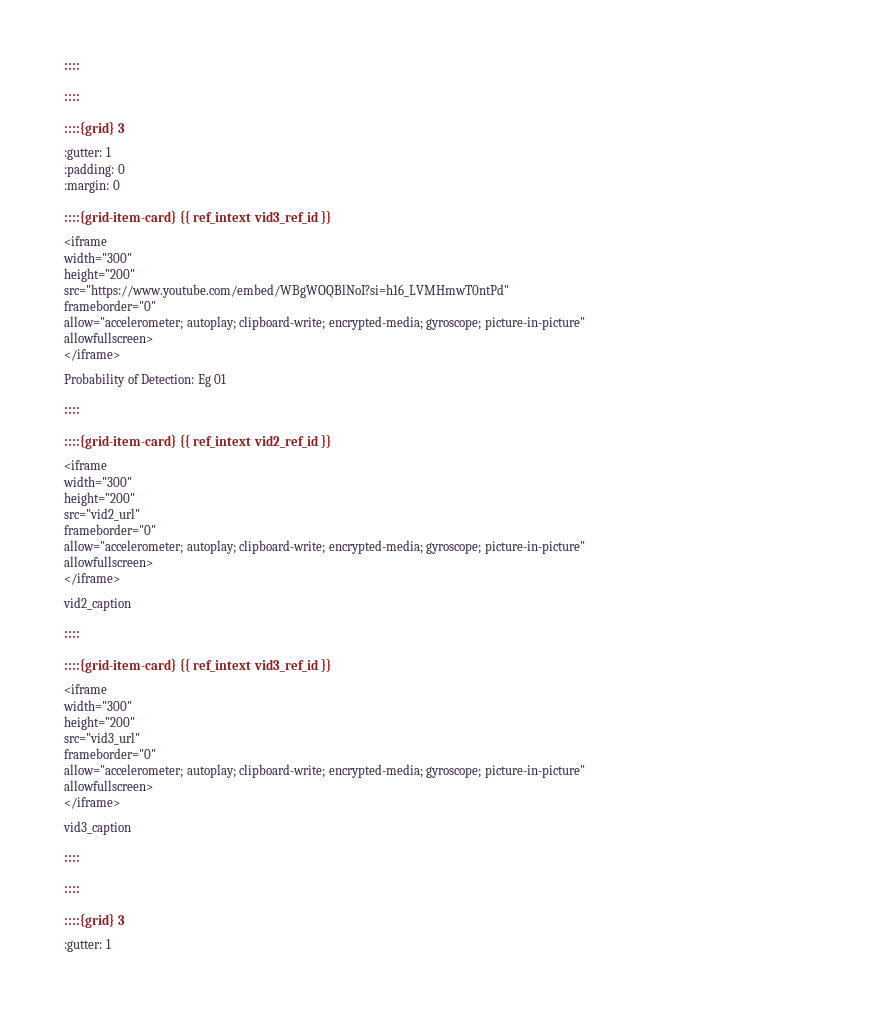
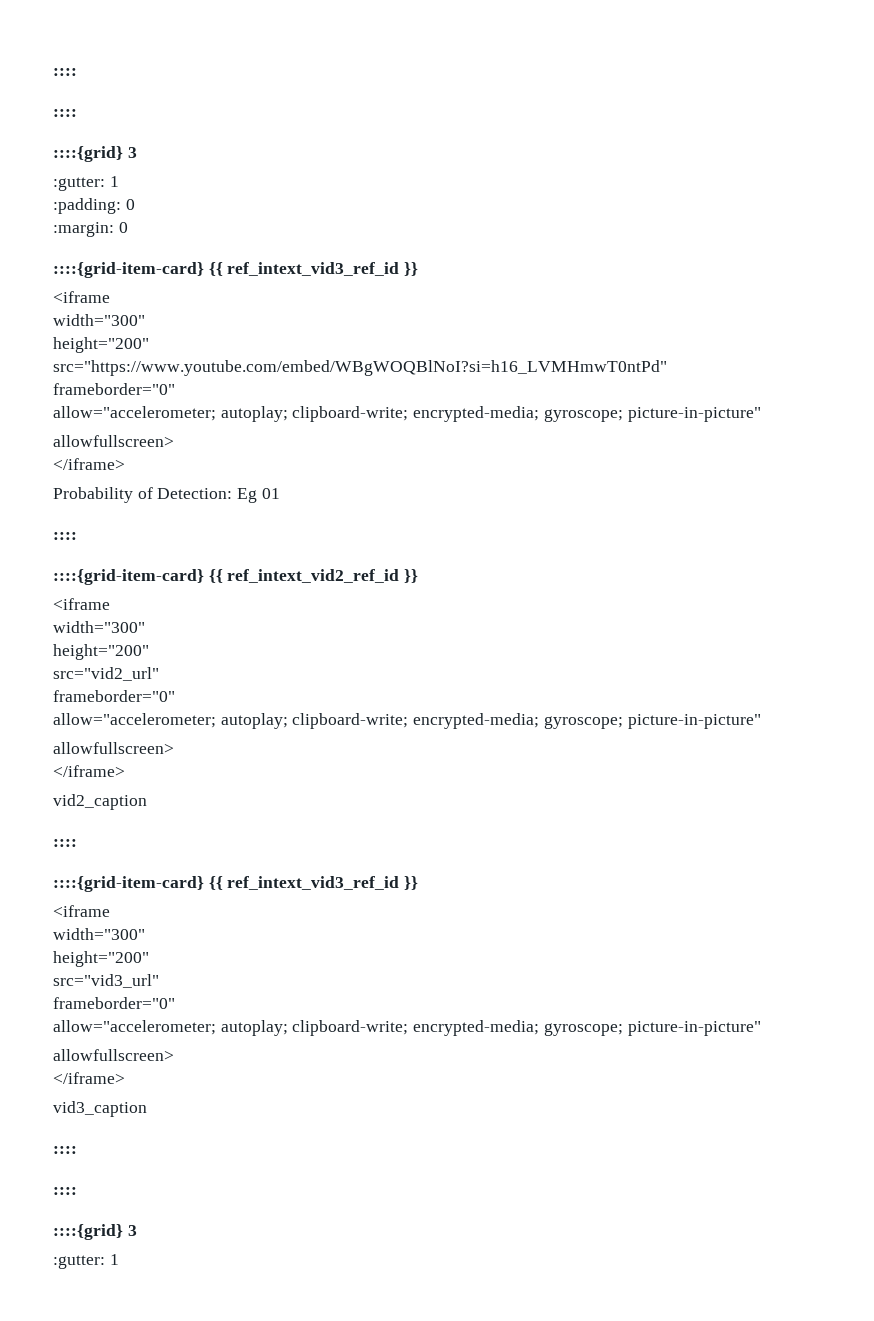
  :margin: 0
- ::::{grid-item-card} {{ ref_intext vid3_ref_id }}
+ ::::{grid-item-card} {{ ref_intext_vid3_ref_id }}
- ::::{grid-item-card} {{ ref_intext vid2_ref_id }}
+ ::::{grid-item-card} {{ ref_intext_vid2_ref_id }}
  vid2_caption
  ::::
- ::::{grid-item-card} {{ ref_intext vid3_ref_id }}
+ ::::{grid-item-card} {{ ref_intext_vid3_ref_id }}

